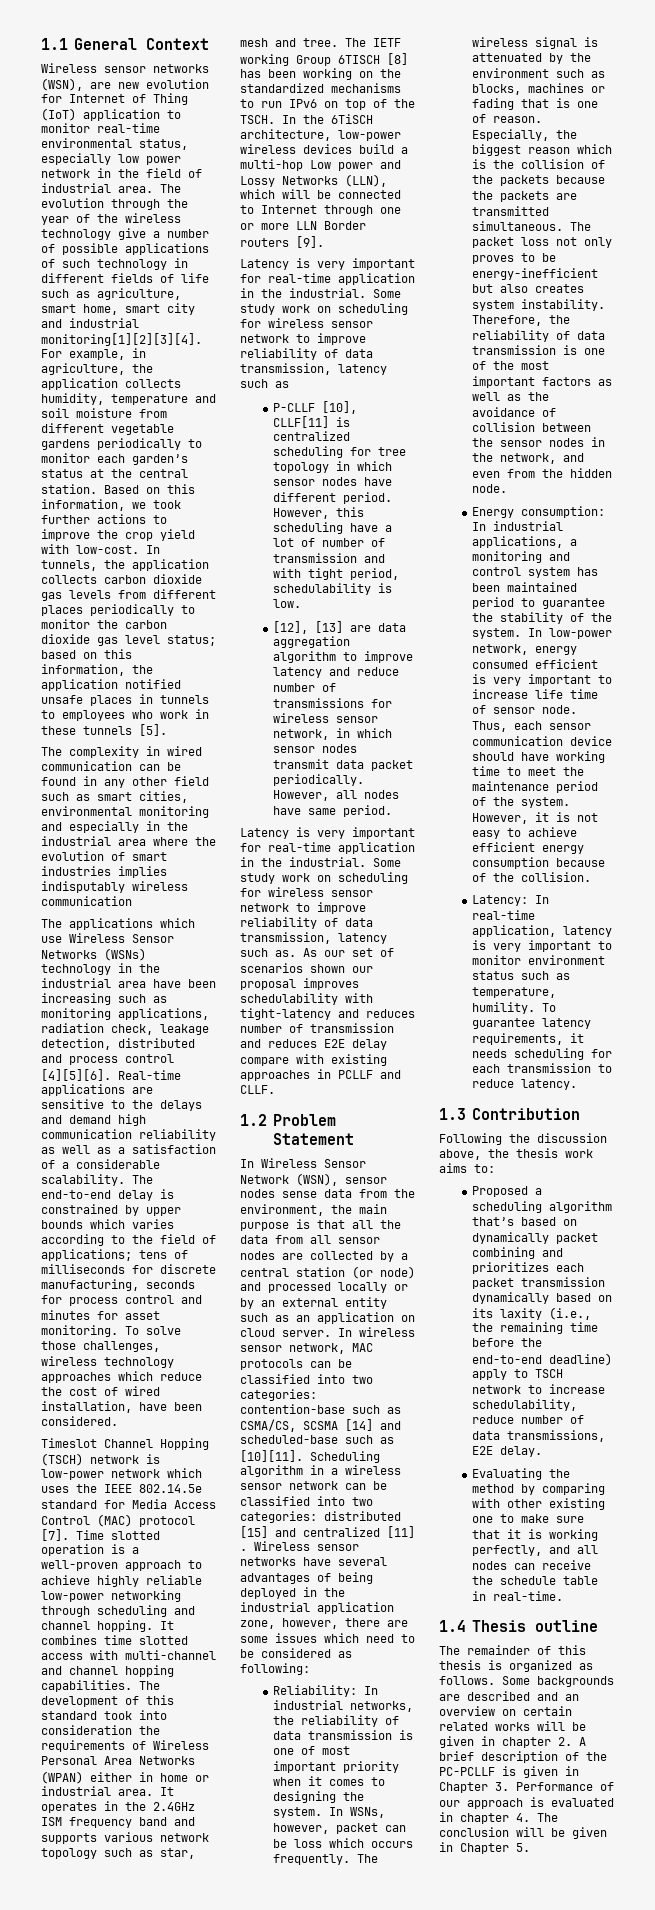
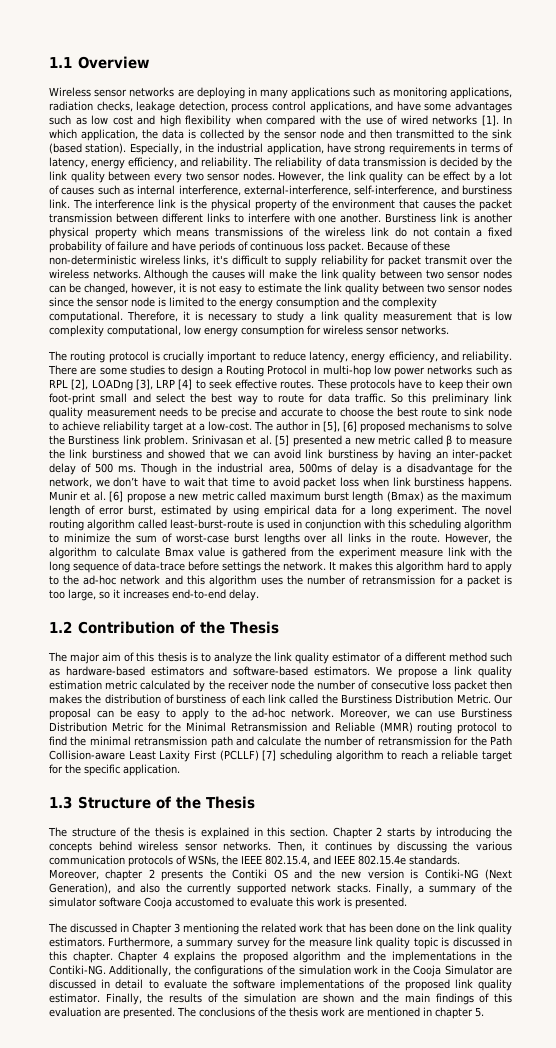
- 1.1 General Context
- Wireless sensor networks (WSN), are new evolution for Internet of Thing (IoT) application to monitor real-time environmental status, especially low power network in the field of industrial area. The evolution through the year of the wireless technology give a number of possible applications of such technology in different fields of life such as agriculture, smart home, smart city and industrial monitoring[1][2][3][4]. For example, in agriculture, the application collects humidity, temperature and soil moisture from different vegetable gardens periodically to monitor each garden’s status at the central station. Based on this information, we took further actions to improve the crop yield with low-cost. In tunnels, the application collects carbon dioxide gas levels from different places periodically to monitor the carbon dioxide gas level status; based on this information, the application notified unsafe places in tunnels to employees who work in these tunnels [5].
- The complexity in wired communication can be found in any other field such as smart cities, environmental monitoring and especially in the industrial area where the evolution of smart industries implies indisputably wireless communication
- The applications which use Wireless Sensor Networks (WSNs) technology in the industrial area have been increasing such as monitoring applications, radiation check, leakage detection, distributed and process control [4][5][6]. Real-time applications are sensitive to the delays and demand high communication reliability as well as a satisfaction of a considerable scalability. The end-to-end delay is constrained by upper bounds which varies according to the field of applications; tens of milliseconds for discrete manufacturing, seconds for process control and minutes for asset monitoring. To solve those challenges, wireless technology approaches which reduce the cost of wired installation, have been considered.
- Timeslot Channel Hopping (TSCH) network is low-power network which uses the IEEE 802.14.5e standard for Media Access Control (MAC) protocol [7]. Time slotted operation is a well-proven approach to achieve highly reliable low-power networking through scheduling and channel hopping. It combines time slotted access with multi-channel and channel hopping capabilities. The development of this standard took into consideration the requirements of Wireless Personal Area Networks (WPAN) either in home or industrial area. It operates in the 2.4GHz ISM frequency band and supports various network topology such as star, mesh and tree. The IETF working Group 6TISCH [8] has been working on the standardized mechanisms to run IPv6 on top of the TSCH. In the 6TiSCH architecture, low-power wireless devices build a multi-hop Low power and Lossy Networks (LLN), which will be connected to Internet through one or more LLN Border routers [9].
- Latency is very important for real-time application in the industrial. Some study work on scheduling for wireless sensor network to improve reliability of data transmission, latency such as
- P-CLLF [10], CLLF[11] is centralized scheduling for tree topology in which sensor nodes have different period. However, this scheduling have a lot of number of transmission and with tight period, schedulability is low.
- [12], [13] are data aggregation algorithm to improve latency and reduce number of transmissions for wireless sensor network, in which sensor nodes transmit data packet periodically. However, all nodes have same period.
- Latency is very important for real-time application in the industrial. Some study work on scheduling for wireless sensor network to improve reliability of data transmission, latency such as. As our set of scenarios shown our proposal improves schedulability with tight-latency and reduces number of transmission and reduces E2E delay compare with existing approaches in PCLLF and CLLF.
- 1.2 Problem Statement
- In Wireless Sensor Network (WSN), sensor nodes sense data from the environment, the main purpose is that all the data from all sensor nodes are collected by a central station (or node) and processed locally or by an external entity such as an application on cloud server. In wireless sensor network, MAC protocols can be classified into two categories: contention-base such as CSMA/CS, SCSMA [14] and scheduled-base such as [10][11]. Scheduling algorithm in a wireless sensor network can be classified into two categories: distributed [15] and centralized [11] . Wireless sensor networks have several advantages of being deployed in the industrial application zone, however, there are some issues which need to be considered as following:
- Reliability: In industrial networks, the reliability of data transmission is one of most important priority when it comes to designing the system. In WSNs, however, packet can be loss which occurs frequently. The wireless signal is attenuated by the environment such as blocks, machines or fading that is one of reason. Especially, the biggest reason which is the collision of the packets because the packets are transmitted simultaneous. The packet loss not only proves to be energy-inefficient but also creates system instability. Therefore, the reliability of data transmission is one of the most important factors as well as the avoidance of collision between the sensor nodes in the network, and even from the hidden node.
- Energy consumption: In industrial applications, a monitoring and control system has been maintained period to guarantee the stability of the system. In low-power network, energy consumed efficient is very important to increase life time of sensor node. Thus, each sensor communication device should have working time to meet the maintenance period of the system. However, it is not easy to achieve efficient energy consumption because of the collision.
- Latency: In real-time application, latency is very important to monitor environment status such as temperature, humility. To guarantee latency requirements, it needs scheduling for each transmission to reduce latency.
- 1.3 Contribution
- Following the discussion above, the thesis work aims to:
- Proposed a scheduling algorithm that’s based on dynamically packet combining and prioritizes each packet transmission dynamically based on its laxity (i.e., the remaining time before the end-to-end deadline) apply to TSCH network to increase schedulability, reduce number of data transmissions, E2E delay.
- Evaluating the method by comparing with other existing one to make sure that it is working perfectly, and all nodes can receive the schedule table in real-time.
- 1.4 Thesis outline
- The remainder of this thesis is organized as follows. Some backgrounds are described and an overview on certain related works will be given in chapter 2. A brief description of the PC-PCLLF is given in Chapter 3. Performance of our approach is evaluated in chapter 4. The conclusion will be given in Chapter 5.
+ 1.1 Overview
+ Wireless sensor networks are deploying in many applications such as monitoring applications, radiation checks, leakage detection, process control applications, and have some advantages such as low cost and high flexibility when compared with the use of wired networks [1]. In which application, the data is collected by the sensor node and then transmitted to the sink (based station). Especially, in the industrial application, have strong requirements in terms of latency, energy efficiency, and reliability. The reliability of data transmission is decided by the link quality between every two sensor nodes. However, the link quality can be effect by a lot of causes such as internal interference, external-interference, self-interference, and burstiness link. The interference link is the physical property of the environment that causes the packet transmission between different links to interfere with one another. Burstiness link is another physical property which means transmissions of the wireless link do not contain a fixed probability of failure and have periods of continuous loss packet. Because of these non-deterministic wireless links, it's difficult to supply reliability for packet transmit over the wireless networks. Although the causes will make the link quality between two sensor nodes can be changed, however, it is not easy to estimate the link quality between two sensor nodes since the sensor node is limited to the energy consumption and the complexity computational. Therefore, it is necessary to study a link quality measurement that is low complexity computational, low energy consumption for wireless sensor networks.
+ The routing protocol is crucially important to reduce latency, energy efficiency, and reliability. There are some studies to design a Routing Protocol in multi-hop low power networks such as RPL [2], LOADng [3], LRP [4] to seek effective routes. These protocols have to keep their own foot-print small and select the best way to route for data traffic. So this preliminary link quality measurement needs to be precise and accurate to choose the best route to sink node to achieve reliability target at a low-cost. The author in [5], [6] proposed mechanisms to solve the Burstiness link problem. Srinivasan et al. [5] presented a new metric called β to measure the link burstiness and showed that we can avoid link burstiness by having an inter-packet delay of 500 ms. Though in the industrial area, 500ms of delay is a disadvantage for the network, we don’t have to wait that time to avoid packet loss when link burstiness happens. Munir et al. [6] propose a new metric called maximum burst length (Bmax) as the maximum length of error burst, estimated by using empirical data for a long experiment. The novel routing algorithm called least-burst-route is used in conjunction with this scheduling algorithm to minimize the sum of worst-case burst lengths over all links in the route. However, the algorithm to calculate Bmax value is gathered from the experiment measure link with the long sequence of data-trace before settings the network. It makes this algorithm hard to apply to the ad-hoc network and this algorithm uses the number of retransmission for a packet is too large, so it increases end-to-end delay.
+ 1.2 Contribution of the Thesis
+ The major aim of this thesis is to analyze the link quality estimator of a different method such as hardware-based estimators and software-based estimators. We propose a link quality estimation metric calculated by the receiver node the number of consecutive loss packet then makes the distribution of burstiness of each link called the Burstiness Distribution Metric. Our proposal can be easy to apply to the ad-hoc network. Moreover, we can use Burstiness Distribution Metric for the Minimal Retransmission and Reliable (MMR) routing protocol to find the minimal retransmission path and calculate the number of retransmission for the Path Collision-aware Least Laxity First (PCLLF) [7] scheduling algorithm to reach a reliable target for the specific application.
+ 1.3 Structure of the Thesis
+ The structure of the thesis is explained in this section. Chapter 2 starts by introducing the concepts behind wireless sensor networks. Then, it continues by discussing the various communication protocols of WSNs, the IEEE 802.15.4, and IEEE 802.15.4e standards. Moreover, chapter 2 presents the Contiki OS and the new version is Contiki-NG (Next Generation), and also the currently supported network stacks. Finally, a summary of the simulator software Cooja accustomed to evaluate this work is presented.
+ The discussed in Chapter 3 mentioning the related work that has been done on the link quality estimators. Furthermore, a summary survey for the measure link quality topic is discussed in this chapter. Chapter 4 explains the proposed algorithm and the implementations in the Contiki-NG. Additionally, the configurations of the simulation work in the Cooja Simulator are discussed in detail to evaluate the software implementations of the proposed link quality estimator. Finally, the results of the simulation are shown and the main findings of this evaluation are presented. The conclusions of the thesis work are mentioned in chapter 5.

